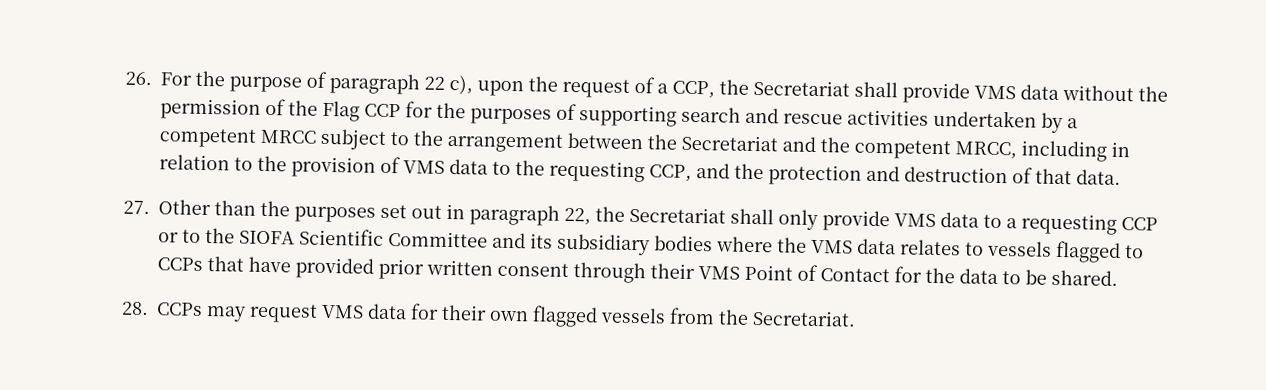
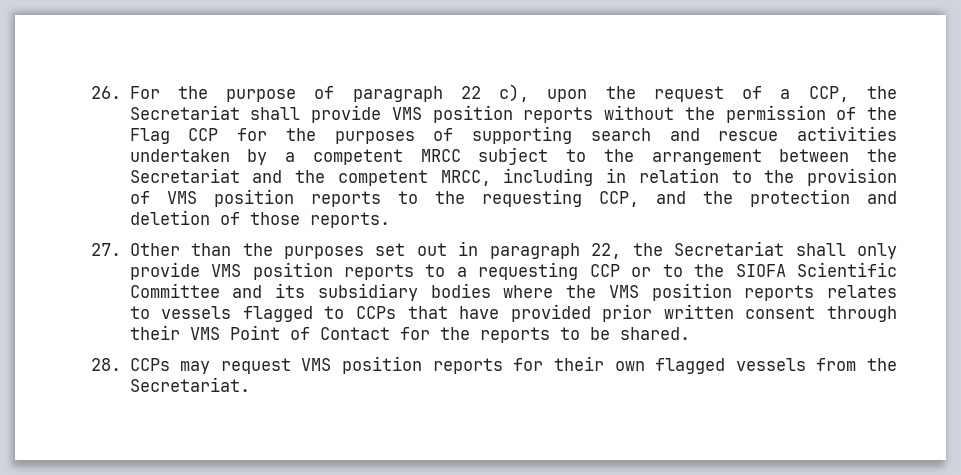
- 26. For the purpose of paragraph 22 c), upon the request of a CCP, the Secretariat shall provide VMS data without the permission of the Flag CCP for the purposes of supporting search and rescue activities undertaken by a competent MRCC subject to the arrangement between the Secretariat and the competent MRCC, including in relation to the provision of VMS data to the requesting CCP, and the protection and destruction of that data.
+ 26. For the purpose of paragraph 22 c), upon the request of a CCP, the Secretariat shall provide VMS position reports without the permission of the Flag CCP for the purposes of supporting search and rescue activities undertaken by a competent MRCC subject to the arrangement between the Secretariat and the competent MRCC, including in relation to the provision of VMS position reports to the requesting CCP, and the protection and deletion of those reports.
- 27. Other than the purposes set out in paragraph 22, the Secretariat shall only provide VMS data to a requesting CCP or to the SIOFA Scientific Committee and its subsidiary bodies where the VMS data relates to vessels flagged to CCPs that have provided prior written consent through their VMS Point of Contact for the data to be shared.
+ 27. Other than the purposes set out in paragraph 22, the Secretariat shall only provide VMS position reports to a requesting CCP or to the SIOFA Scientific Committee and its subsidiary bodies where the VMS position reports relates to vessels flagged to CCPs that have provided prior written consent through their VMS Point of Contact for the reports to be shared.
- 28. CCPs may request VMS data for their own flagged vessels from the Secretariat.
+ 28. CCPs may request VMS position reports for their own flagged vessels from the Secretariat.

